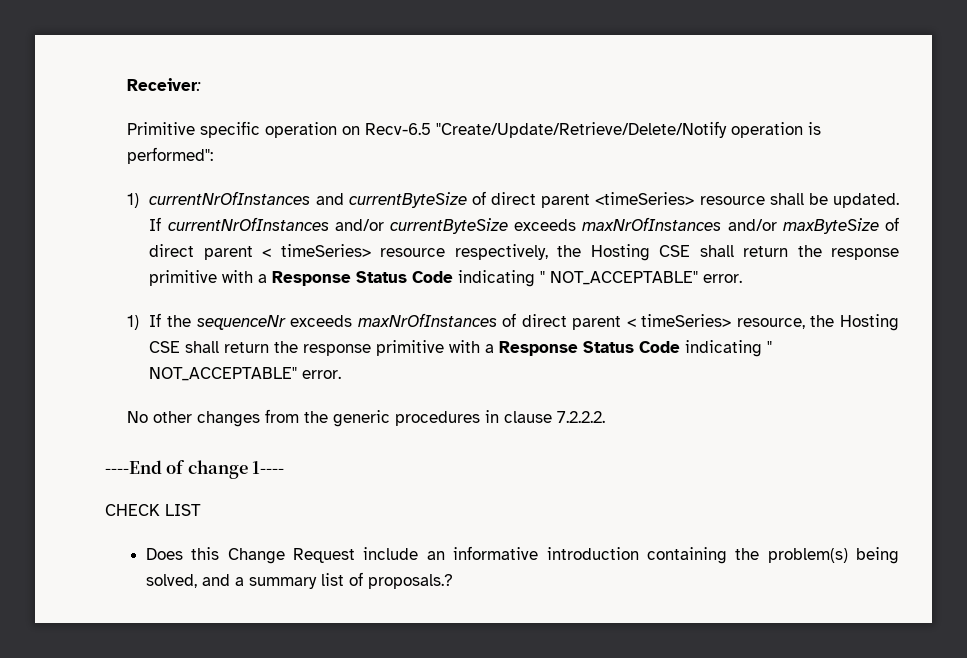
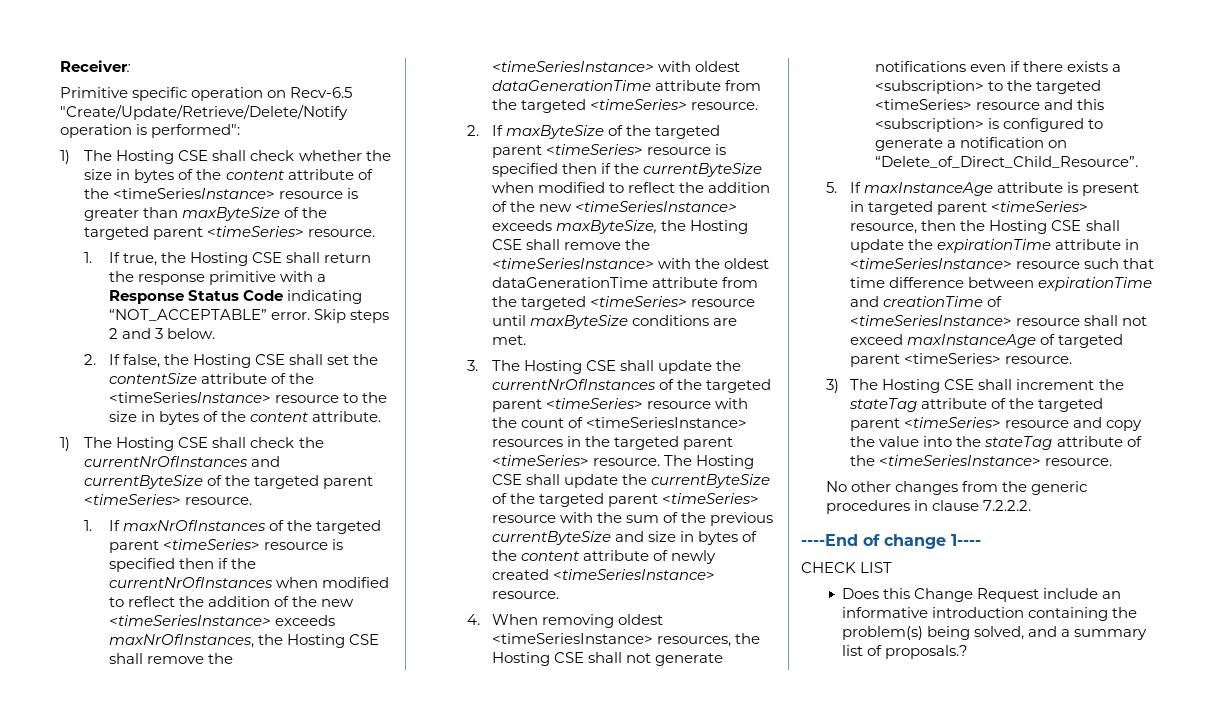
- 1) currentNrOfInstances and currentByteSize of direct parent <timeSeries> resource shall be updated. If currentNrOfInstances and/or currentByteSize exceeds maxNrOfInstances and/or maxByteSize of direct parent < timeSeries> resource respectively, the Hosting CSE shall return the response primitive with a Response Status Code indicating " NOT_ACCEPTABLE" error.
- 1) If the sequenceNr exceeds maxNrOfInstances of direct parent < timeSeries> resource, the Hosting CSE shall return the response primitive with a Response Status Code indicating " NOT_ACCEPTABLE" error.
+ 1) The Hosting CSE shall check whether the size in bytes of the content attribute of the <timeSeriesInstance> resource is greater than maxByteSize of the targeted parent <timeSeries> resource.
+ 1. If true, the Hosting CSE shall return the response primitive with a Response Status Code indicating “NOT_ACCEPTABLE” error. Skip steps 2 and 3 below.
+ 2. If false, the Hosting CSE shall set the contentSize attribute of the <timeSeriesInstance> resource to the size in bytes of the content attribute.
+ 1) The Hosting CSE shall check the currentNrOfInstances and currentByteSize of the targeted parent <timeSeries> resource.
+ 1. If maxNrOfInstances of the targeted parent <timeSeries> resource is specified then if the currentNrOfInstances when modified to reflect the addition of the new <timeSeriesInstance> exceeds maxNrOfInstances, the Hosting CSE shall remove the <timeSeriesInstance> with oldest dataGenerationTime attribute from the targeted <timeSeries> resource.
+ 2. If maxByteSize of the targeted parent <timeSeries> resource is specified then if the currentByteSize when modified to reflect the addition of the new <timeSeriesInstance> exceeds maxByteSize, the Hosting CSE shall remove the <timeSeriesInstance> with the oldest dataGenerationTime attribute from the targeted <timeSeries> resource until maxByteSize conditions are met.
+ 3. The Hosting CSE shall update the currentNrOfInstances of the targeted parent <timeSeries> resource with the count of <timeSeriesInstance> resources in the targeted parent <timeSeries> resource. The Hosting CSE shall update the currentByteSize of the targeted parent <timeSeries> resource with the sum of the previous currentByteSize and size in bytes of the content attribute of newly created <timeSeriesInstance> resource.
+ 4. When removing oldest <timeSeriesInstance> resources, the Hosting CSE shall not generate notifications even if there exists a <subscription> to the targeted <timeSeries> resource and this <subscription> is configured to generate a notification on “Delete_of_Direct_Child_Resource”.
+ 5. If maxInstanceAge attribute is present in targeted parent <timeSeries> resource, then the Hosting CSE shall update the expirationTime attribute in <timeSeriesInstance> resource such that time difference between expirationTime and creationTime of <timeSeriesInstance> resource shall not exceed maxInstanceAge of targeted parent <timeSeries> resource.
+ 3) The Hosting CSE shall increment the stateTag attribute of the targeted parent <timeSeries> resource and copy the value into the stateTag attribute of the <timeSeriesInstance> resource.

